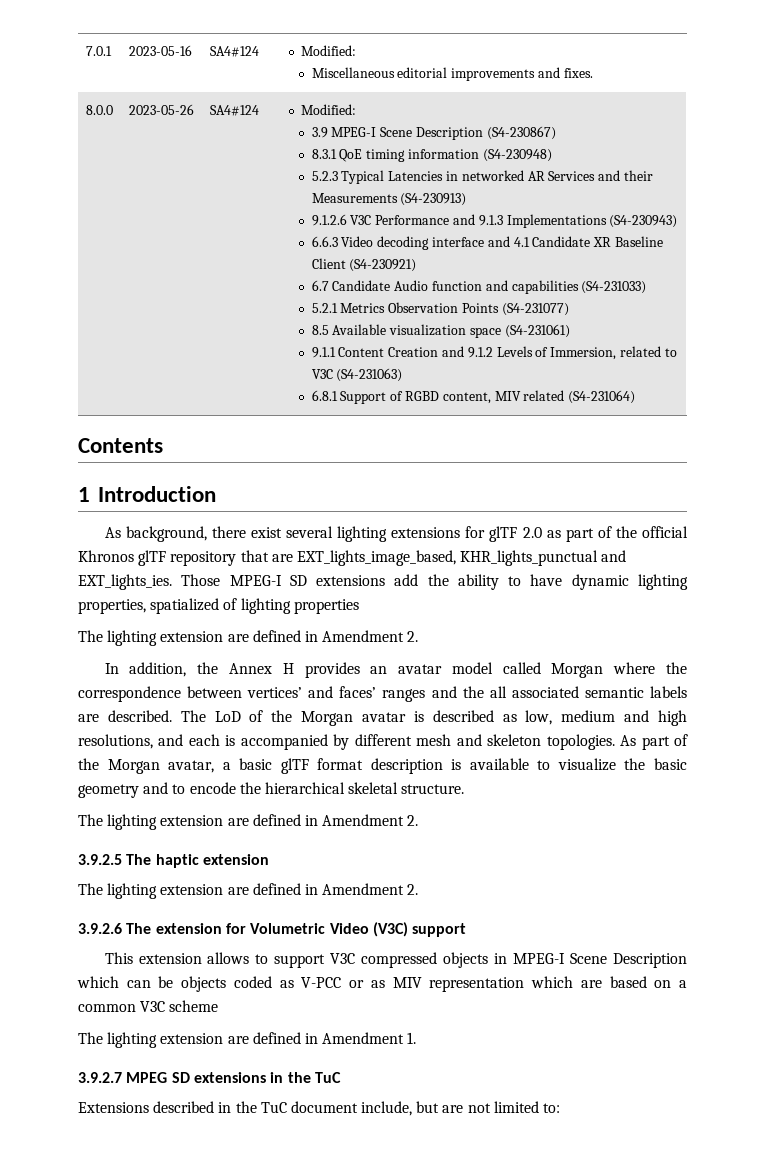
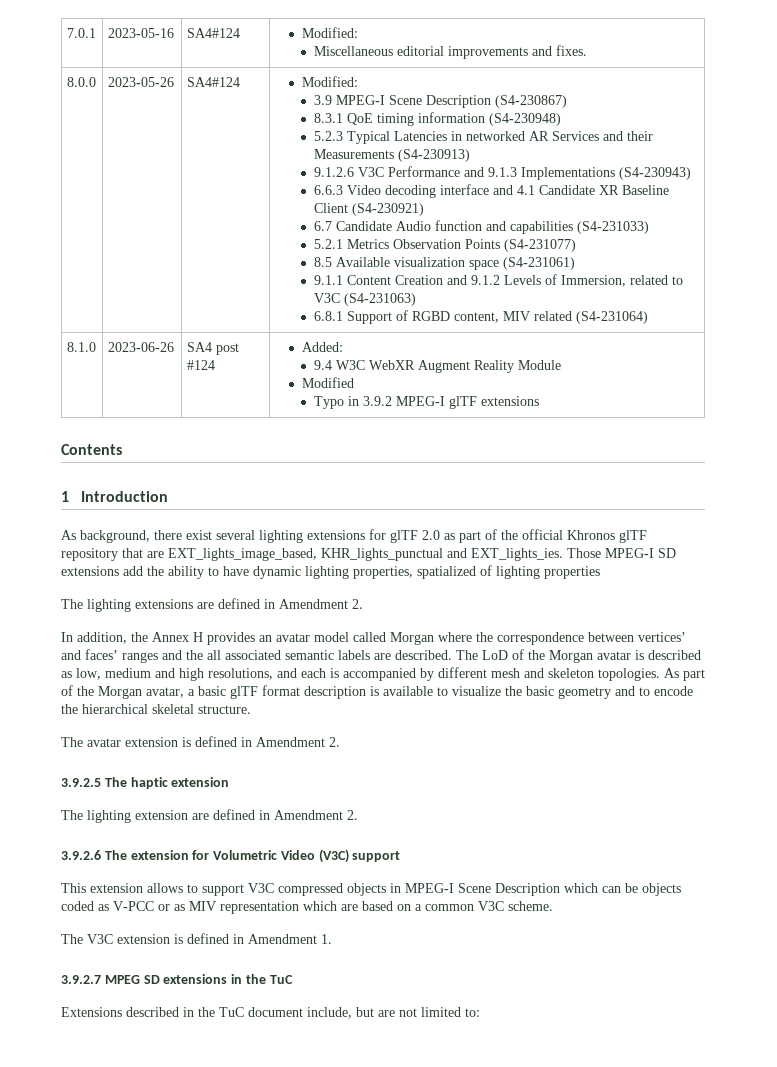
+ 8.1.0 | 2023-06-26 | SA4 post #124 | Added:
+ 9.4 W3C WebXR Augment Reality Module
+ Modified
+ Typo in 3.9.2 MPEG-I glTF extensions
  Those MPEG-I SD extensions add the ability to have dynamic lighting properties, spatialized of lighting properties
- The lighting extension are defined in Amendment 2.
+ The lighting extensions are defined in Amendment 2.
  As part of the Morgan avatar, a basic glTF format description is available to visualize the basic geometry and to encode the hierarchical skeletal structure.
- The lighting extension are defined in Amendment 2.
+ The avatar extension is defined in Amendment 2.
- This extension allows to support V3C compressed objects in MPEG-I Scene Description which can be objects coded as V-PCC or as MIV representation which are based on a common V3C scheme
- The lighting extension are defined in Amendment 1.
+ This extension allows to support V3C compressed objects in MPEG-I Scene Description which can be objects coded as V-PCC or as MIV representation which are based on a common V3C scheme.
+ The V3C extension is defined in Amendment 1.

